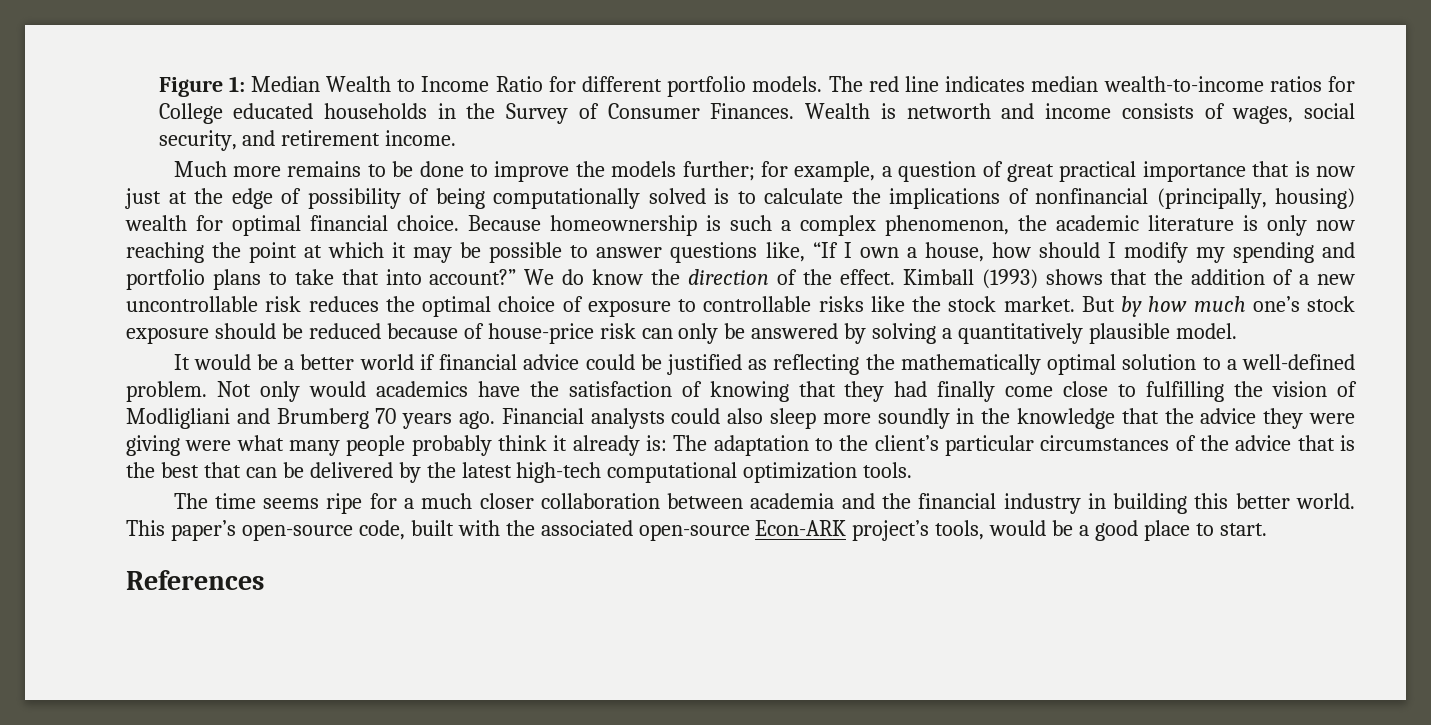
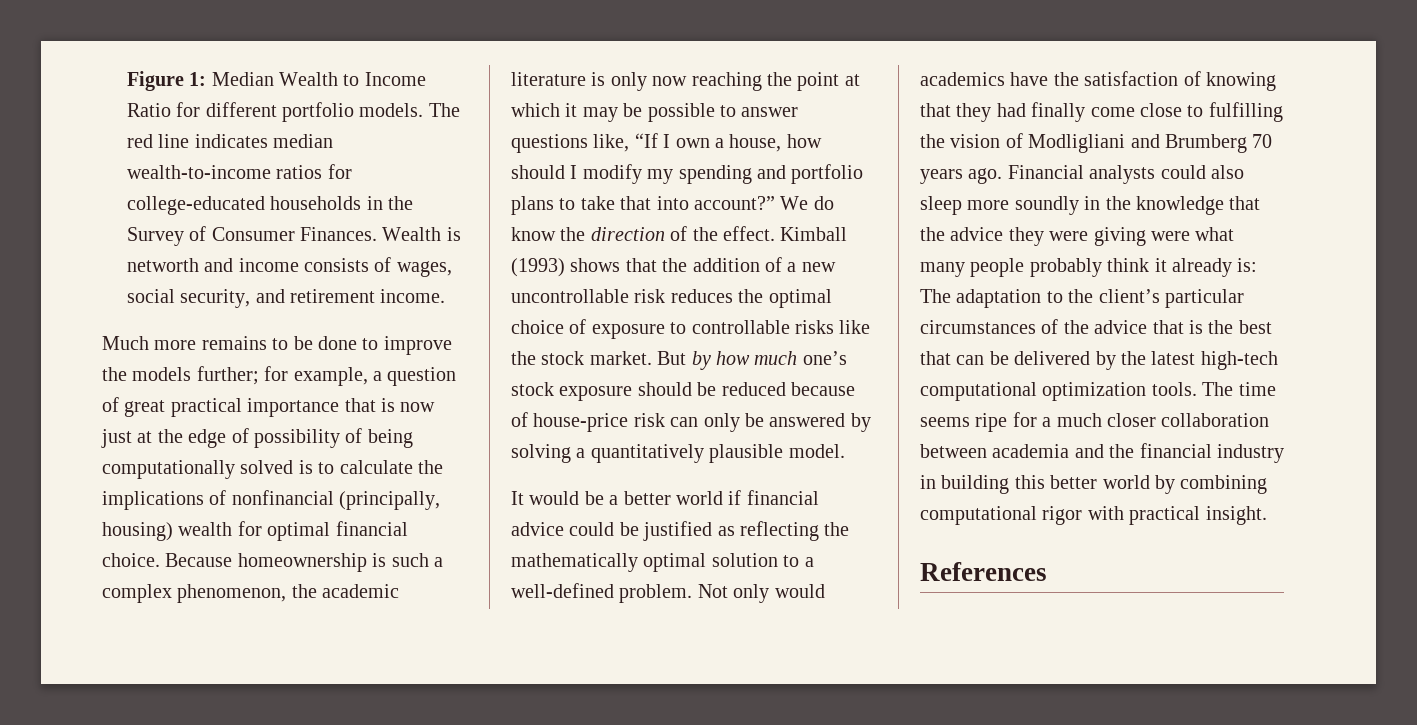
- The red line indicates median wealth-to-income ratios for College educated households in the Survey of Consumer Finances.
+ The red line indicates median wealth-to-income ratios for college-educated households in the Survey of Consumer Finances.
- The adaptation to the client’s particular circumstances of the advice that is the best that can be delivered by the latest high-tech computational optimization tools.
- The time seems ripe for a much closer collaboration between academia and the financial industry in building this better world. This paper’s open-source code, built with the associated open-source Econ-ARK project’s tools, would be a good place to start.
+ The adaptation to the client’s particular circumstances of the advice that is the best that can be delivered by the latest high-tech computational optimization tools. The time seems ripe for a much closer collaboration between academia and the financial industry in building this better world by combining computational rigor with practical insight.

